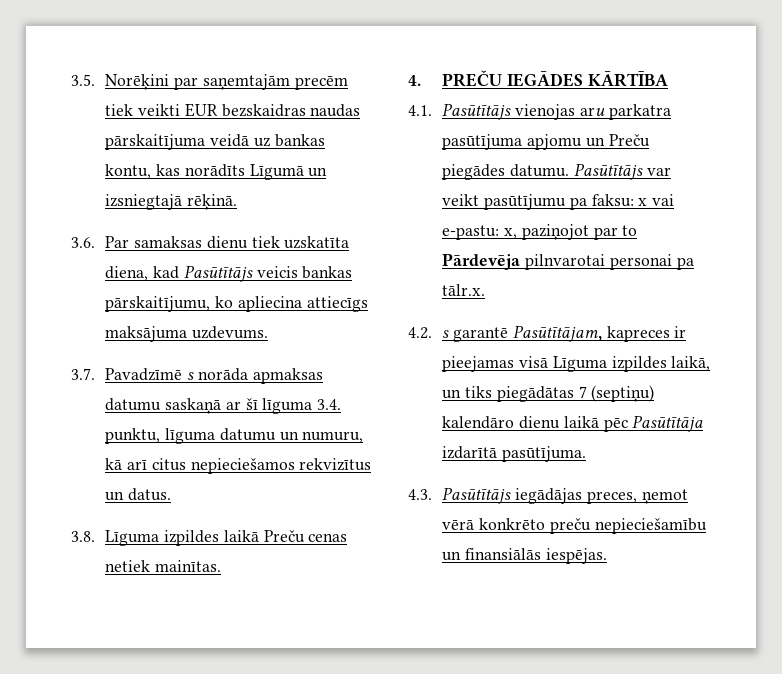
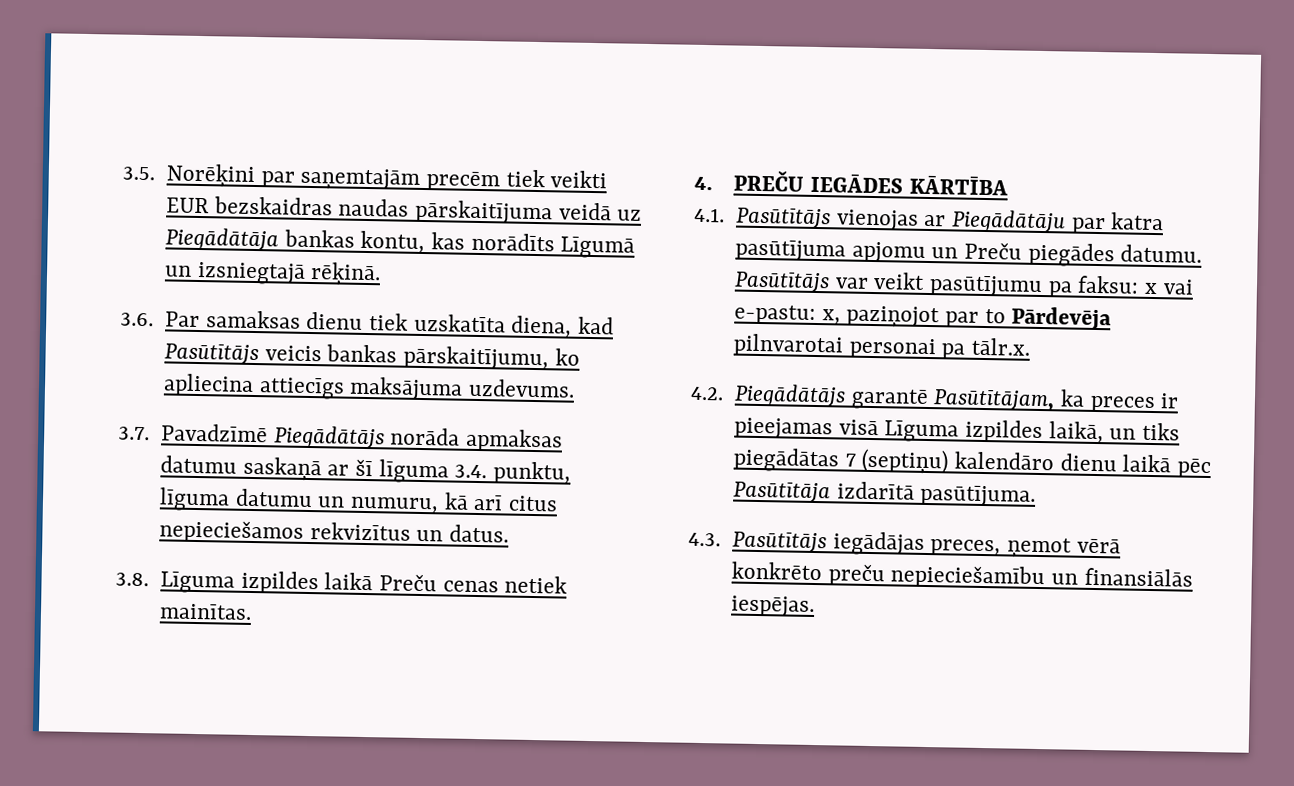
- 3.5. Norēķini par saņemtajām precēm tiek veikti EUR bezskaidras naudas pārskaitījuma veidā uz bankas kontu, kas norādīts Līgumā un izsniegtajā rēķinā.
+ 3.5. Norēķini par saņemtajām precēm tiek veikti EUR bezskaidras naudas pārskaitījuma veidā uz Piegādātāja bankas kontu, kas norādīts Līgumā un izsniegtajā rēķinā.
- 3.7. Pavadzīmē s norāda apmaksas datumu saskaņā ar šī līguma 3.4. punktu, līguma datumu un numuru, kā arī citus nepieciešamos rekvizītus un datus.
+ 3.7. Pavadzīmē Piegādātājs norāda apmaksas datumu saskaņā ar šī līguma 3.4. punktu, līguma datumu un numuru, kā arī citus nepieciešamos rekvizītus un datus.
- 4.1. Pasūtītājs vienojas aru parkatra pasūtījuma apjomu un Preču piegādes datumu.
+ 4.1. Pasūtītājs vienojas ar Piegādātāju par katra pasūtījuma apjomu un Preču piegādes datumu.
- 4.2. s garantē Pasūtītājam, kapreces ir pieejamas visā Līguma izpildes laikā, un tiks piegādātas 7 (septiņu) kalendāro dienu laikā pēc Pasūtītāja izdarītā pasūtījuma.
+ 4.2. Piegādātājs garantē Pasūtītājam, ka preces ir pieejamas visā Līguma izpildes laikā, un tiks piegādātas 7 (septiņu) kalendāro dienu laikā pēc Pasūtītāja izdarītā pasūtījuma.

